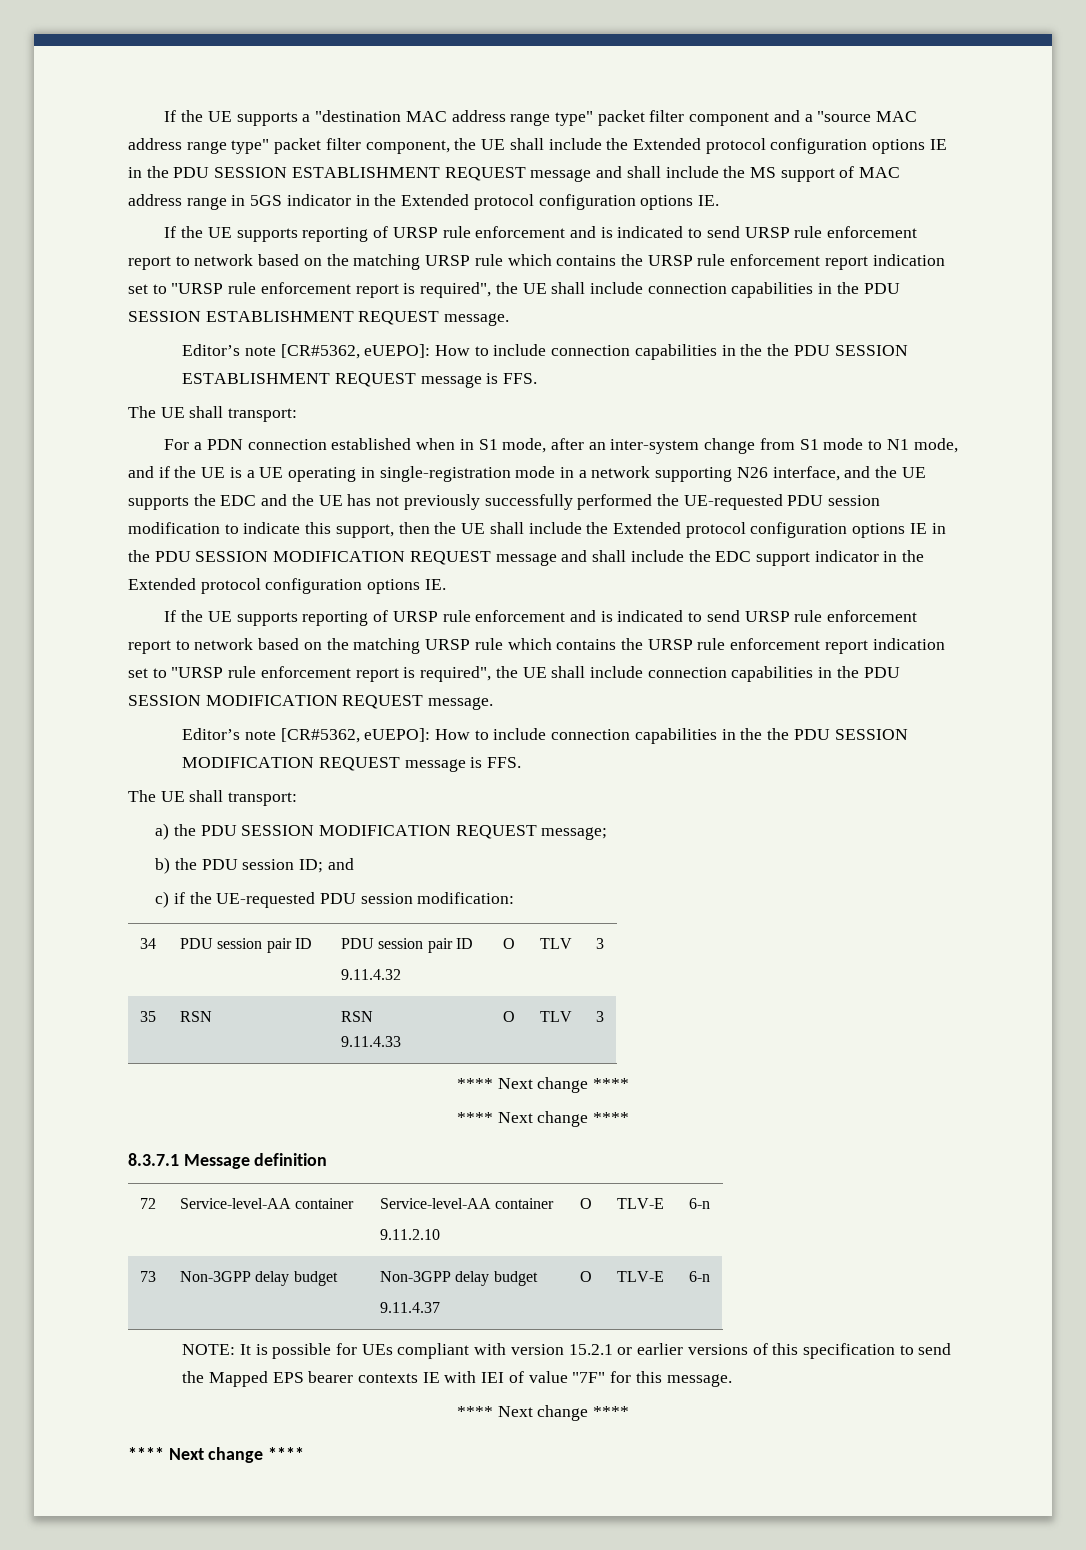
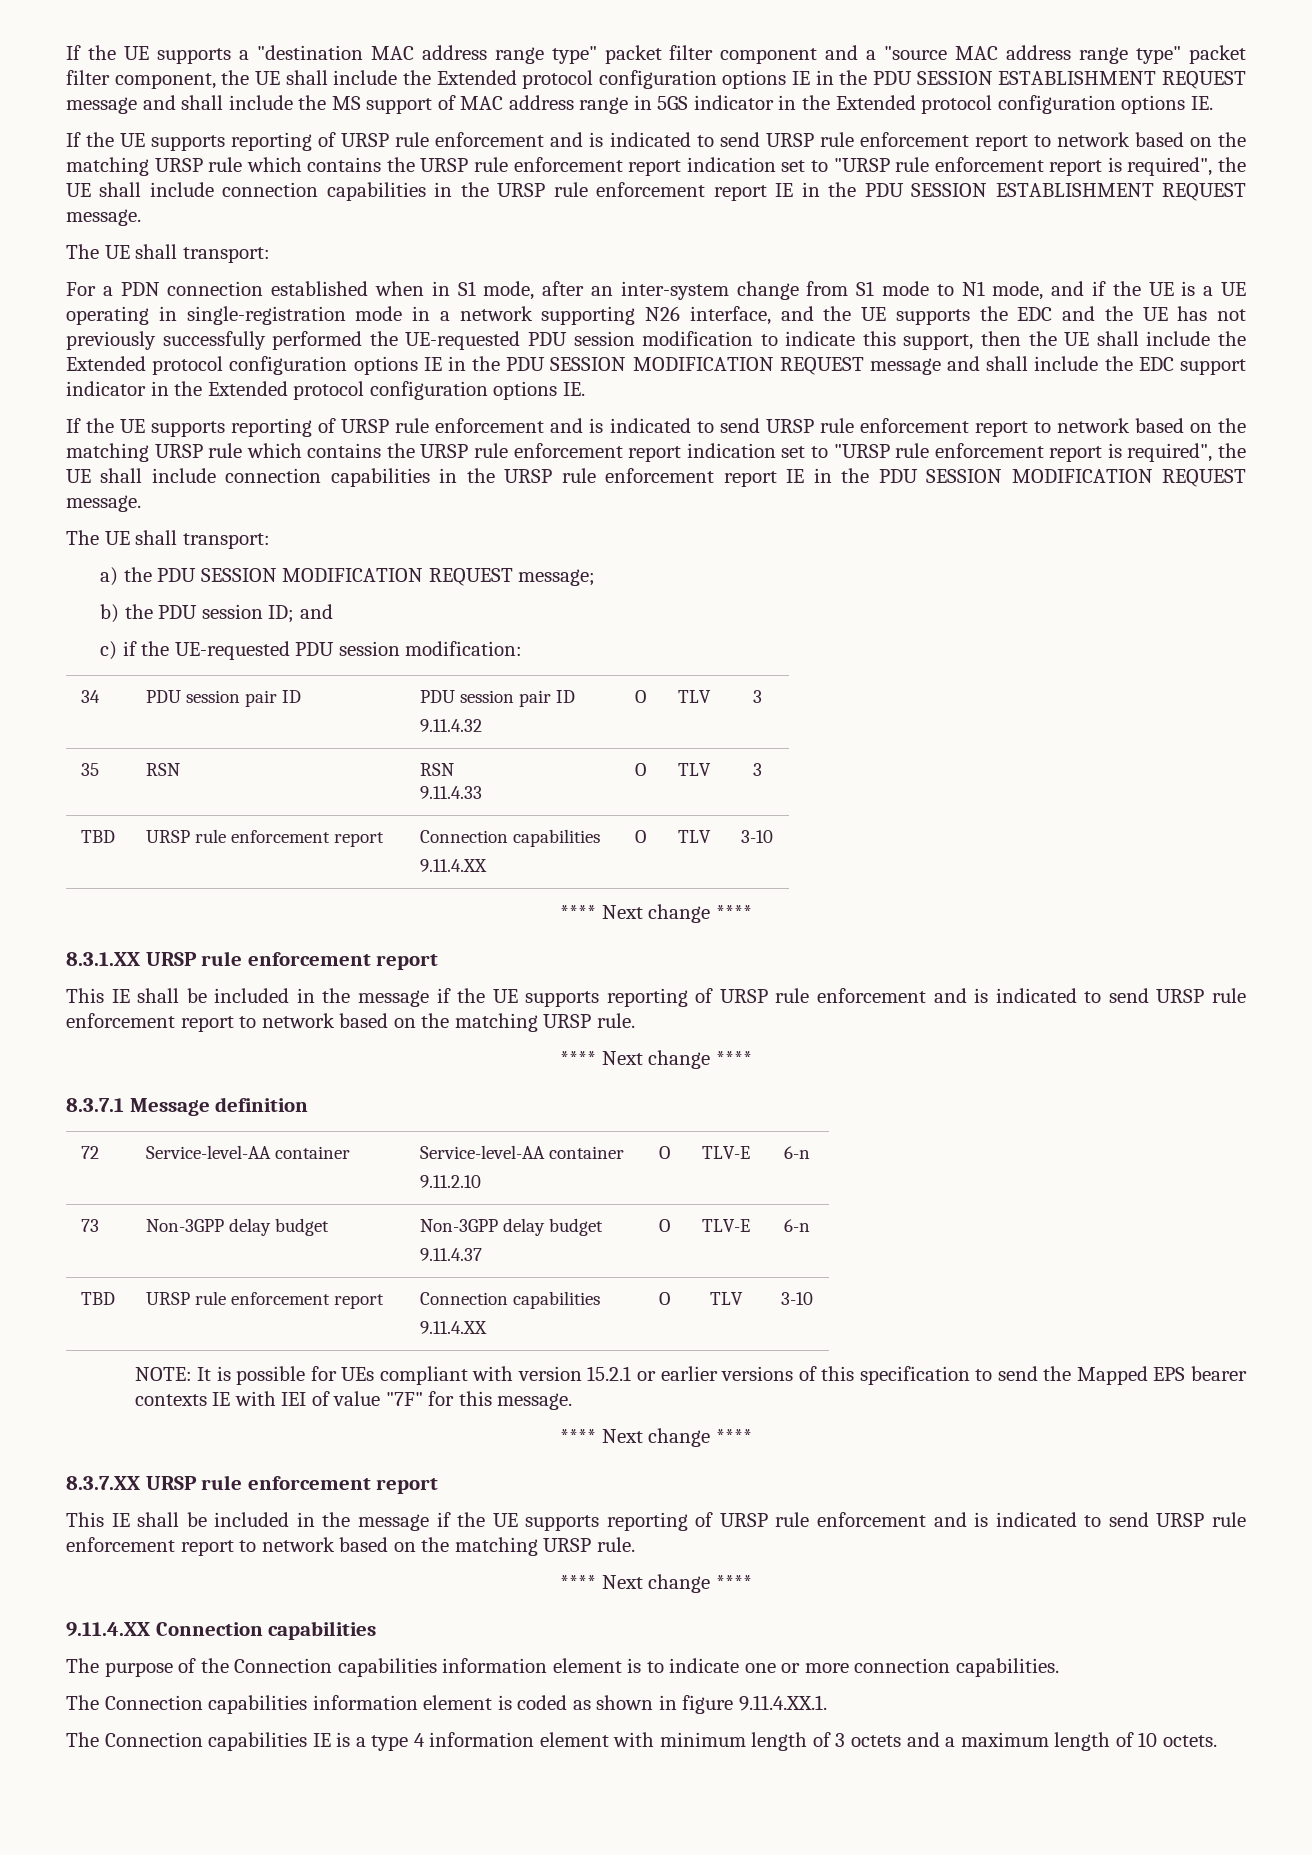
- If the UE supports reporting of URSP rule enforcement and is indicated to send URSP rule enforcement report to network based on the matching URSP rule which contains the URSP rule enforcement report indication set to "URSP rule enforcement report is required", the UE shall include connection capabilities in the PDU SESSION ESTABLISHMENT REQUEST message.
+ If the UE supports reporting of URSP rule enforcement and is indicated to send URSP rule enforcement report to network based on the matching URSP rule which contains the URSP rule enforcement report indication set to "URSP rule enforcement report is required", the UE shall include connection capabilities in the URSP rule enforcement report IE in the PDU SESSION ESTABLISHMENT REQUEST message.
- Editor’s note [CR#5362, eUEPO]: How to include connection capabilities in the the PDU SESSION ESTABLISHMENT REQUEST message is FFS.
- If the UE supports reporting of URSP rule enforcement and is indicated to send URSP rule enforcement report to network based on the matching URSP rule which contains the URSP rule enforcement report indication set to "URSP rule enforcement report is required", the UE shall include connection capabilities in the PDU SESSION MODIFICATION REQUEST message.
+ If the UE supports reporting of URSP rule enforcement and is indicated to send URSP rule enforcement report to network based on the matching URSP rule which contains the URSP rule enforcement report indication set to "URSP rule enforcement report is required", the UE shall include connection capabilities in the URSP rule enforcement report IE in the PDU SESSION MODIFICATION REQUEST message.
- Editor’s note [CR#5362, eUEPO]: How to include connection capabilities in the the PDU SESSION MODIFICATION REQUEST message is FFS.
  35 | RSN | RSN
  9.11.4.33 | O | TLV | 3
+ TBD | URSP rule enforcement report | Connection capabilities
+ 9.11.4.XX | O | TLV | 3-10
  **** Next change ****
+ 8.3.1.XX URSP rule enforcement report
+ This IE shall be included in the message if the UE supports reporting of URSP rule enforcement and is indicated to send URSP rule enforcement report to network based on the matching URSP rule.
  73 | Non-3GPP delay budget | Non-3GPP delay budget
  9.11.4.37 | O | TLV-E | 6-n
+ TBD | URSP rule enforcement report | Connection capabilities
+ 9.11.4.XX | O | TLV | 3-10
  NOTE: It is possible for UEs compliant with version 15.2.1 or earlier versions of this specification to send the Mapped EPS bearer contexts IE with IEI of value "7F" for this message.
  **** Next change ****
+ 8.3.7.XX URSP rule enforcement report
+ This IE shall be included in the message if the UE supports reporting of URSP rule enforcement and is indicated to send URSP rule enforcement report to network based on the matching URSP rule.
  **** Next change ****
+ 9.11.4.XX Connection capabilities
+ The purpose of the Connection capabilities information element is to indicate one or more connection capabilities.
+ The Connection capabilities information element is coded as shown in figure 9.11.4.XX.1.
+ The Connection capabilities IE is a type 4 information element with minimum length of 3 octets and a maximum length of 10 octets.

